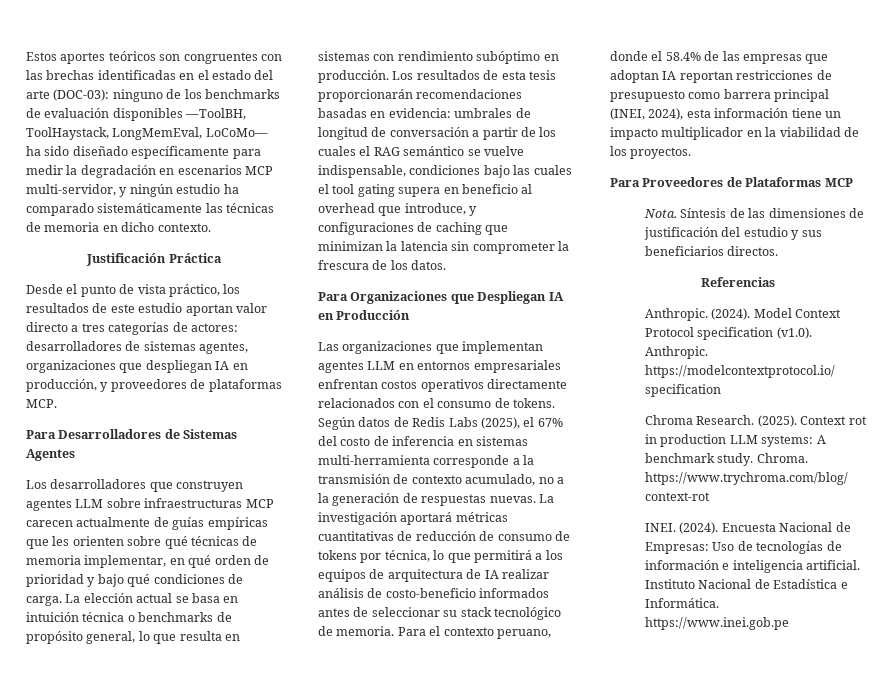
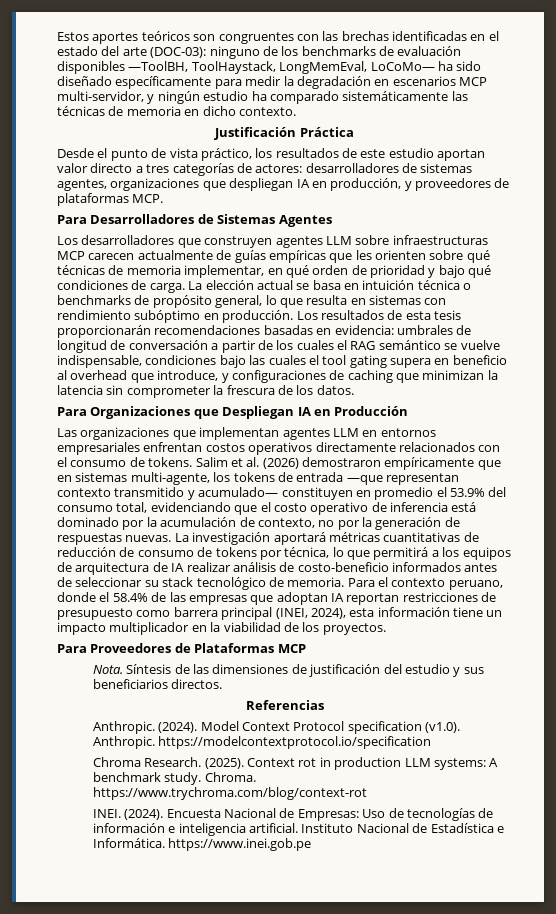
- Según datos de Redis Labs (2025), el 67% del costo de inferencia en sistemas multi-herramienta corresponde a la transmisión de contexto acumulado, no a la generación de respuestas nuevas.
+ Salim et al. (2026) demostraron empíricamente que en sistemas multi-agente, los tokens de entrada —que representan contexto transmitido y acumulado— constituyen en promedio el 53.9% del consumo total, evidenciando que el costo operativo de inferencia está dominado por la acumulación de contexto, no por la generación de respuestas nuevas.

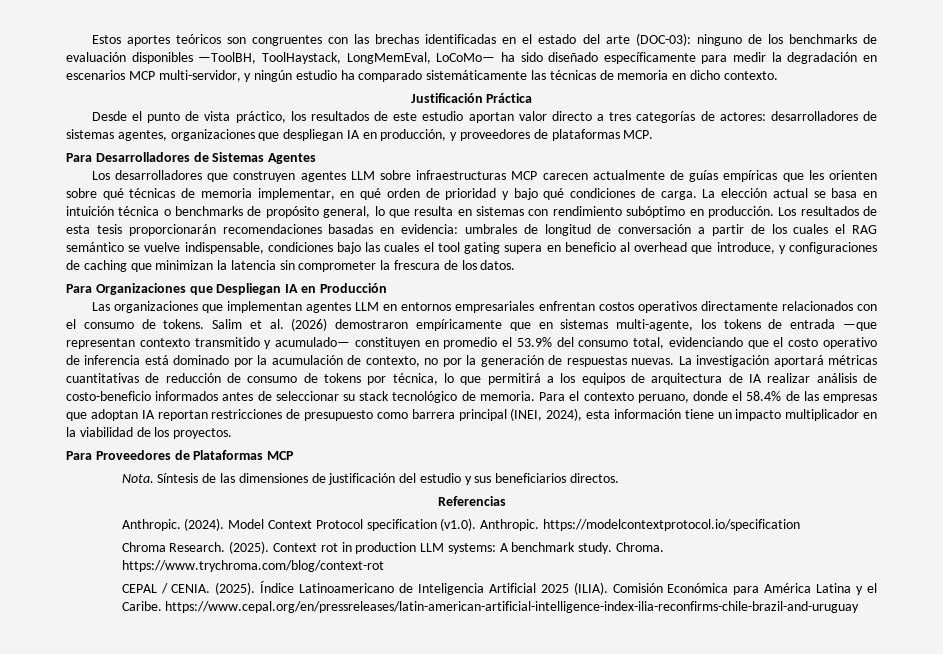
- INEI. (2024). Encuesta Nacional de Empresas: Uso de tecnologías de información e inteligencia artificial. Instituto Nacional de Estadística e Informática. https://www.inei.gob.pe
+ CEPAL / CENIA. (2025). Índice Latinoamericano de Inteligencia Artificial 2025 (ILIA). Comisión Económica para América Latina y el Caribe. https://www.cepal.org/en/pressreleases/latin-american-artificial-intelligence-index-ilia-reconfirms-chile-brazil-and-uruguay

